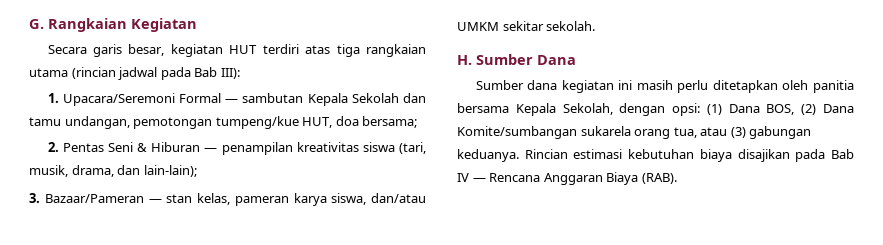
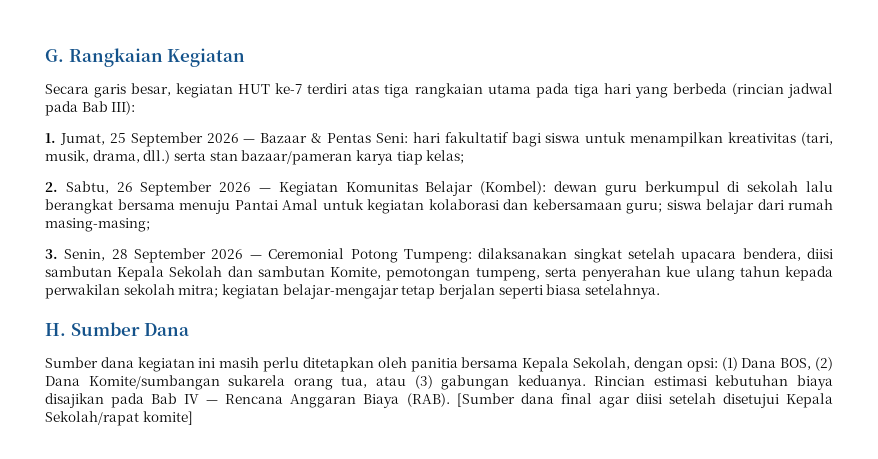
- Secara garis besar, kegiatan HUT terdiri atas tiga rangkaian utama (rincian jadwal pada Bab III):
+ Secara garis besar, kegiatan HUT ke-7 terdiri atas tiga rangkaian utama pada tiga hari yang berbeda (rincian jadwal pada Bab III):
- 1. Upacara/Seremoni Formal — sambutan Kepala Sekolah dan tamu undangan, pemotongan tumpeng/kue HUT, doa bersama;
- 2. Pentas Seni & Hiburan — penampilan kreativitas siswa (tari, musik, drama, dan lain-lain);
- 3. Bazaar/Pameran — stan kelas, pameran karya siswa, dan/atau UMKM sekitar sekolah.
+ 1. Jumat, 25 September 2026 — Bazaar & Pentas Seni: hari fakultatif bagi siswa untuk menampilkan kreativitas (tari, musik, drama, dll.) serta stan bazaar/pameran karya tiap kelas;
+ 2. Sabtu, 26 September 2026 — Kegiatan Komunitas Belajar (Kombel): dewan guru berkumpul di sekolah lalu berangkat bersama menuju Pantai Amal untuk kegiatan kolaborasi dan kebersamaan guru; siswa belajar dari rumah masing-masing;
+ 3. Senin, 28 September 2026 — Ceremonial Potong Tumpeng: dilaksanakan singkat setelah upacara bendera, diisi sambutan Kepala Sekolah dan sambutan Komite, pemotongan tumpeng, serta penyerahan kue ulang tahun kepada perwakilan sekolah mitra; kegiatan belajar-mengajar tetap berjalan seperti biasa setelahnya.
+ [Sumber dana final agar diisi setelah disetujui Kepala Sekolah/rapat komite]

